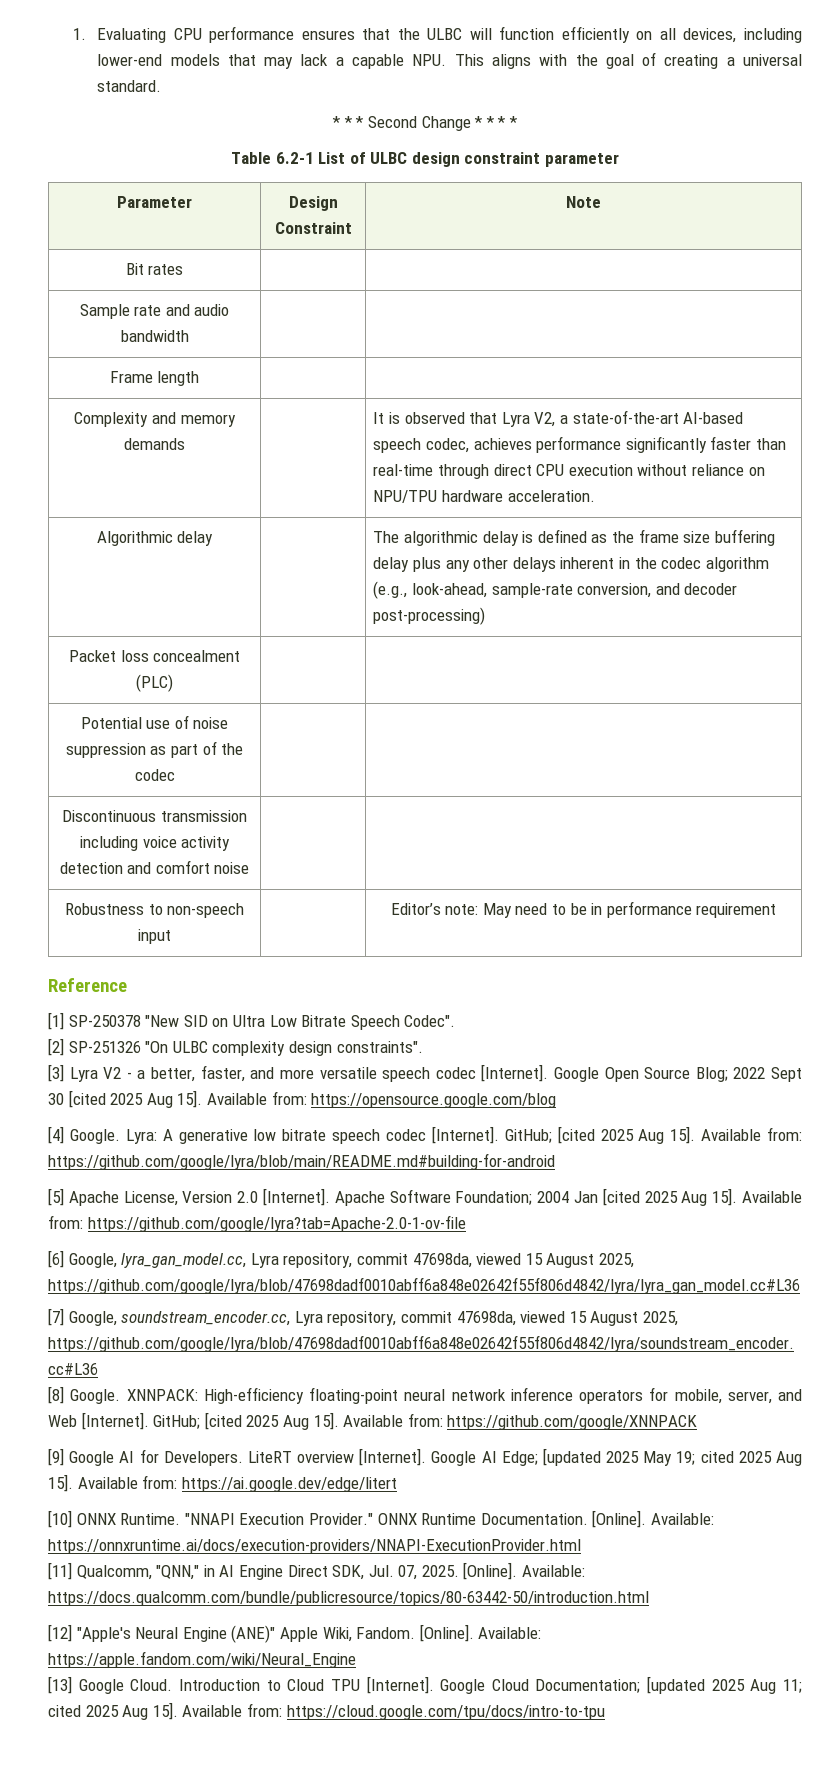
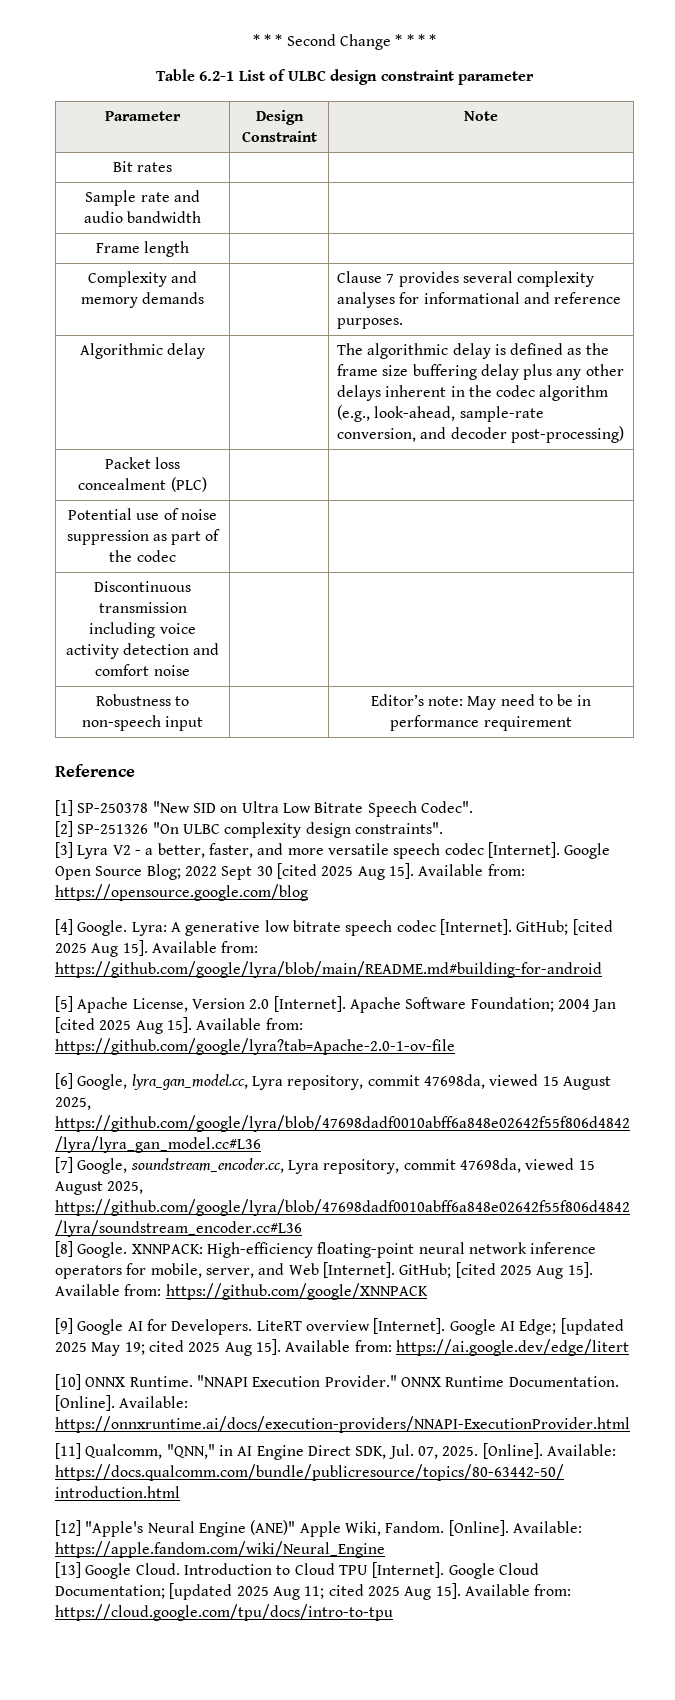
- 1. Evaluating CPU performance ensures that the ULBC will function efficiently on all devices, including lower-end models that may lack a capable NPU. This aligns with the goal of creating a universal standard.
- Complexity and memory demands | | It is observed that Lyra V2, a state-of-the-art AI-based speech codec, achieves performance significantly faster than real-time through direct CPU execution without reliance on NPU/TPU hardware acceleration.
+ Complexity and memory demands | | Clause 7 provides several complexity analyses for informational and reference purposes.

